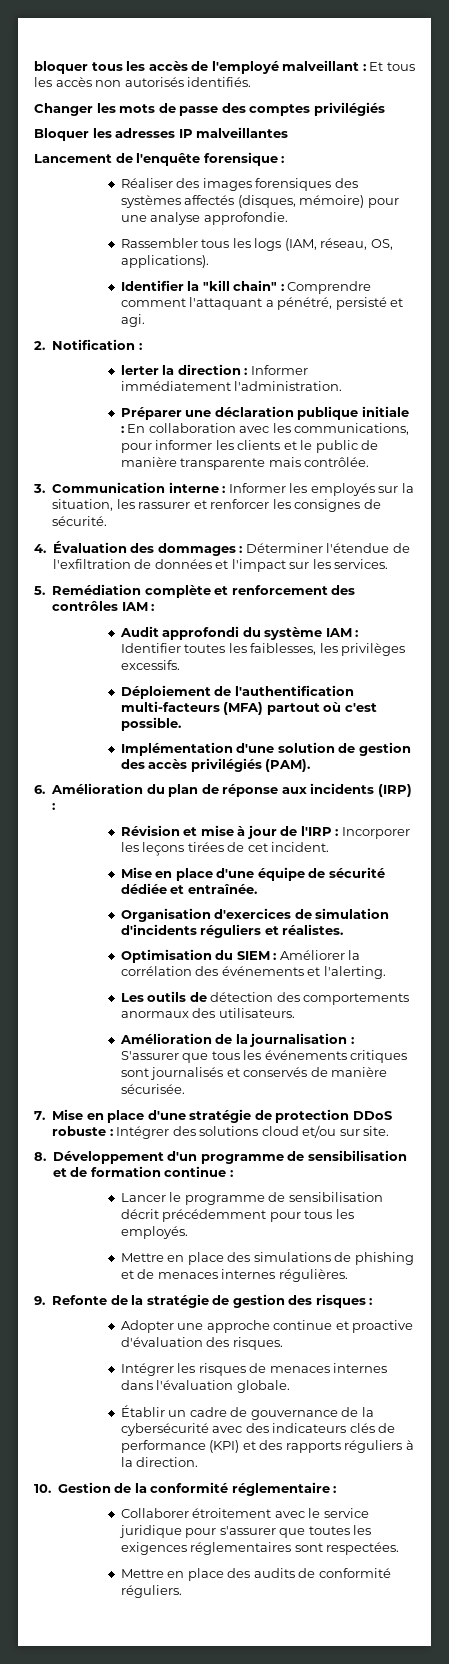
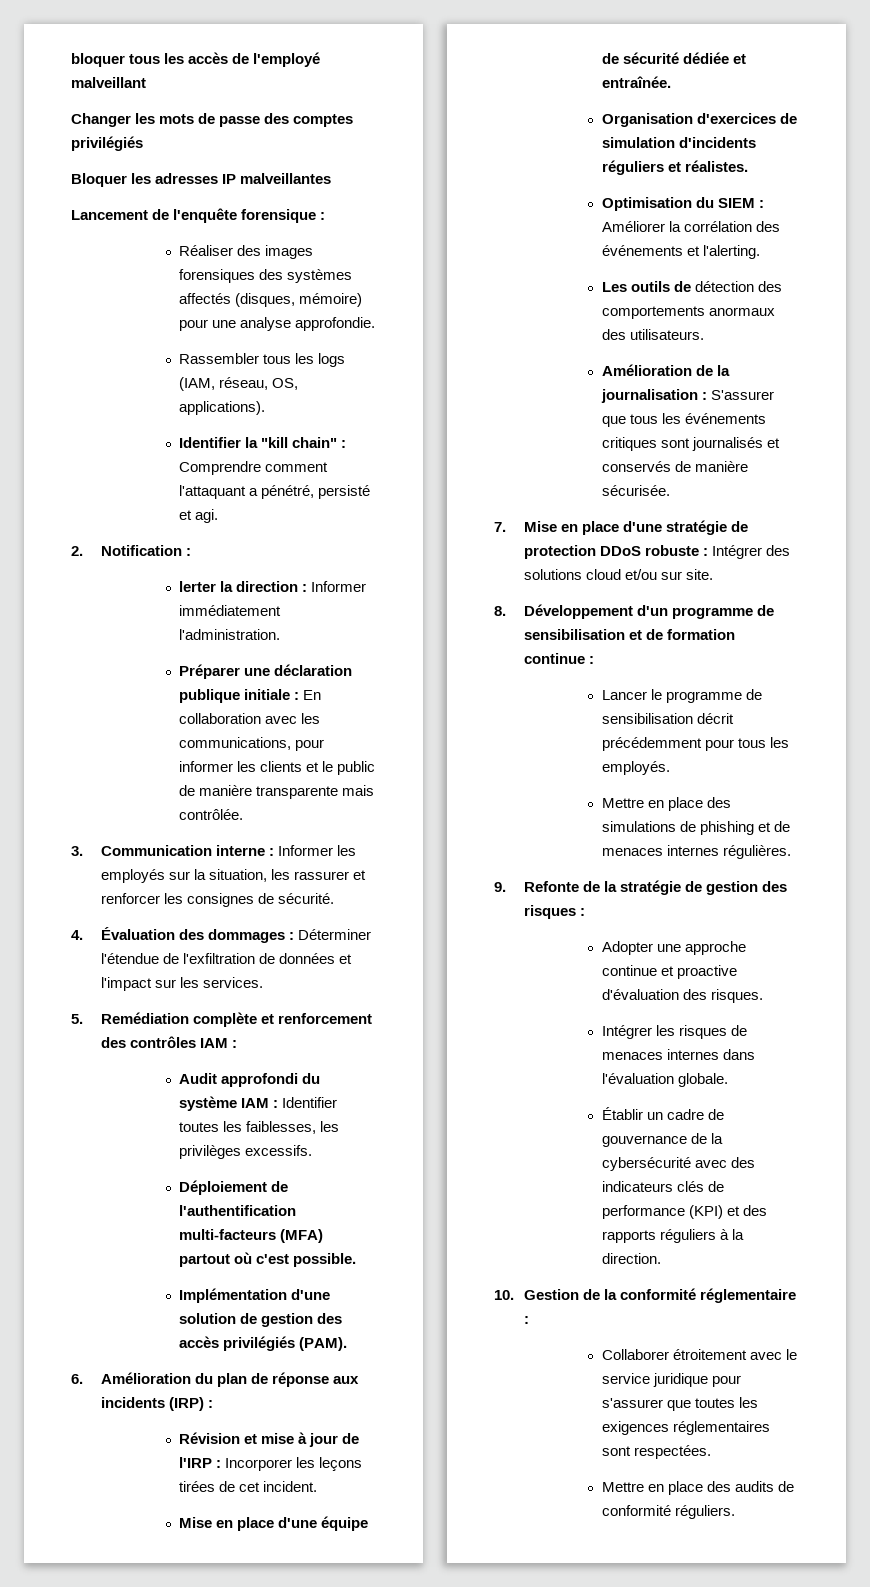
- bloquer tous les accès de l'employé malveillant : Et tous les accès non autorisés identifiés.
+ bloquer tous les accès de l'employé malveillant

